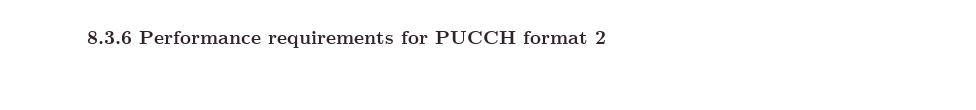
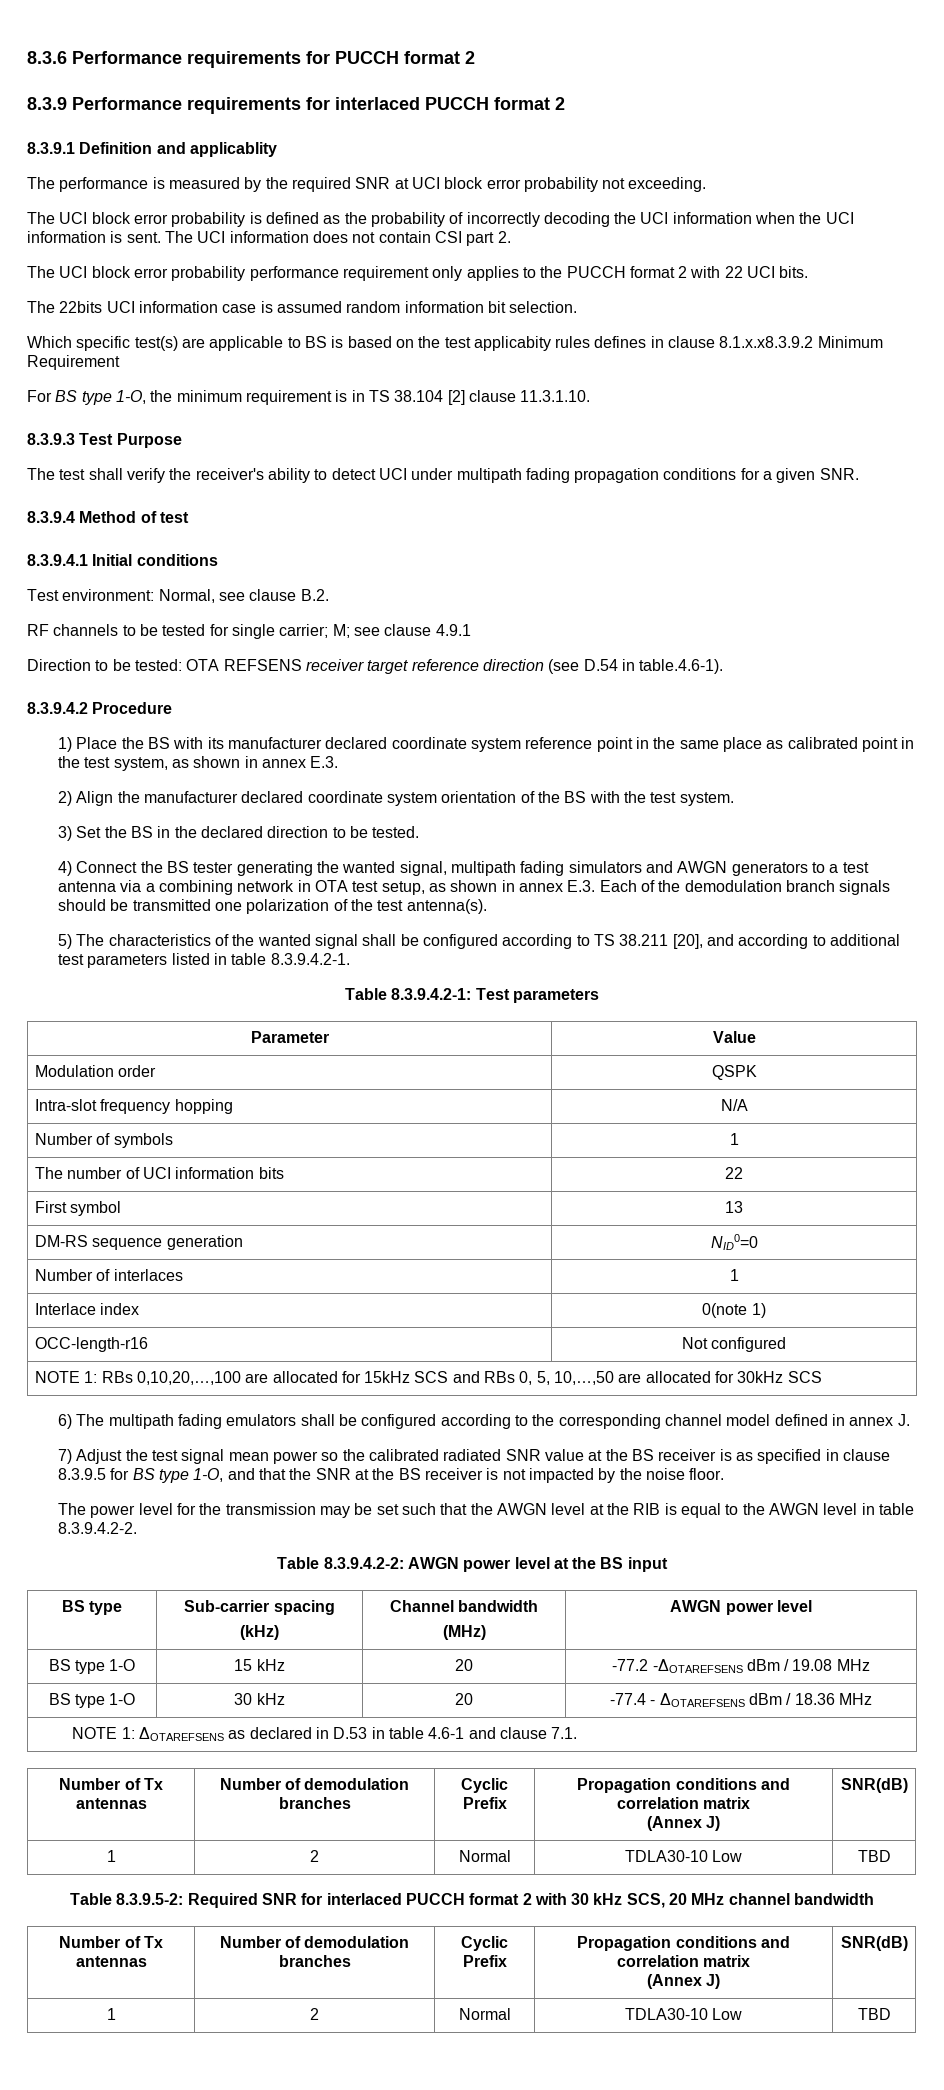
+ 8.3.9 Performance requirements for interlaced PUCCH format 2
+ 8.3.9.1 Definition and applicablity
+ The performance is measured by the required SNR at UCI block error probability not exceeding.
+ The UCI block error probability is defined as the probability of incorrectly decoding the UCI information when the UCI information is sent. The UCI information does not contain CSI part 2.
+ The UCI block error probability performance requirement only applies to the PUCCH format 2 with 22 UCI bits.
+ The 22bits UCI information case is assumed random information bit selection.
+ Which specific test(s) are applicable to BS is based on the test applicabity rules defines in clause 8.1.x.x8.3.9.2 Minimum Requirement
+ For BS type 1-O, the minimum requirement is in TS 38.104 [2] clause 11.3.1.10.
+ 8.3.9.3 Test Purpose
+ The test shall verify the receiver's ability to detect UCI under multipath fading propagation conditions for a given SNR.
+ 8.3.9.4 Method of test
+ 8.3.9.4.1 Initial conditions
+ Test environment: Normal, see clause B.2.
+ RF channels to be tested for single carrier; M; see clause 4.9.1
+ Direction to be tested: OTA REFSENS receiver target reference direction (see D.54 in table.4.6-1).
+ 8.3.9.4.2 Procedure
+ 1) Place the BS with its manufacturer declared coordinate system reference point in the same place as calibrated point in the test system, as shown in annex E.3.
+ 2) Align the manufacturer declared coordinate system orientation of the BS with the test system.
+ 3) Set the BS in the declared direction to be tested.
+ 4) Connect the BS tester generating the wanted signal, multipath fading simulators and AWGN generators to a test antenna via a combining network in OTA test setup, as shown in annex E.3. Each of the demodulation branch signals should be transmitted one polarization of the test antenna(s).
+ 5) The characteristics of the wanted signal shall be configured according to TS 38.211 [20], and according to additional test parameters listed in table 8.3.9.4.2-1.
+ Table 8.3.9.4.2-1: Test parameters
+ Parameter | Value
+ Modulation order | QSPK
+ Intra-slot frequency hopping | N/A
+ Number of symbols | 1
+ The number of UCI information bits | 22
+ First symbol | 13
+ DM-RS sequence generation | NID0=0
+ Number of interlaces | 1
+ Interlace index | 0(note 1)
+ OCC-length-r16 | Not configured
+ NOTE 1: RBs 0,10,20,…,100 are allocated for 15kHz SCS and RBs 0, 5, 10,…,50 are allocated for 30kHz SCS
+ 6) The multipath fading emulators shall be configured according to the corresponding channel model defined in annex J.
+ 7) Adjust the test signal mean power so the calibrated radiated SNR value at the BS receiver is as specified in clause 8.3.9.5 for BS type 1-O, and that the SNR at the BS receiver is not impacted by the noise floor.
+ The power level for the transmission may be set such that the AWGN level at the RIB is equal to the AWGN level in table 8.3.9.4.2-2.
+ Table 8.3.9.4.2-2: AWGN power level at the BS input
+ BS type | Sub-carrier spacing
+ (kHz) | Channel bandwidth
+ (MHz) | AWGN power level
+ BS type 1-O | 15 kHz | 20 | -77.2 -ΔOTAREFSENS dBm / 19.08 MHz
+ BS type 1-O | 30 kHz | 20 | -77.4 - ΔOTAREFSENS dBm / 18.36 MHz
+ NOTE 1: ΔOTAREFSENS as declared in D.53 in table 4.6-1 and clause 7.1.
+ Number of Tx antennas | Number of demodulation branches | Cyclic Prefix | Propagation conditions and correlation matrix
+ (Annex J) | SNR(dB)
+ 1 | 2 | Normal | TDLA30-10 Low | TBD
+ Table 8.3.9.5-2: Required SNR for interlaced PUCCH format 2 with 30 kHz SCS, 20 MHz channel bandwidth
+ Number of Tx antennas | Number of demodulation branches | Cyclic Prefix | Propagation conditions and correlation matrix
+ (Annex J) | SNR(dB)
+ 1 | 2 | Normal | TDLA30-10 Low | TBD

